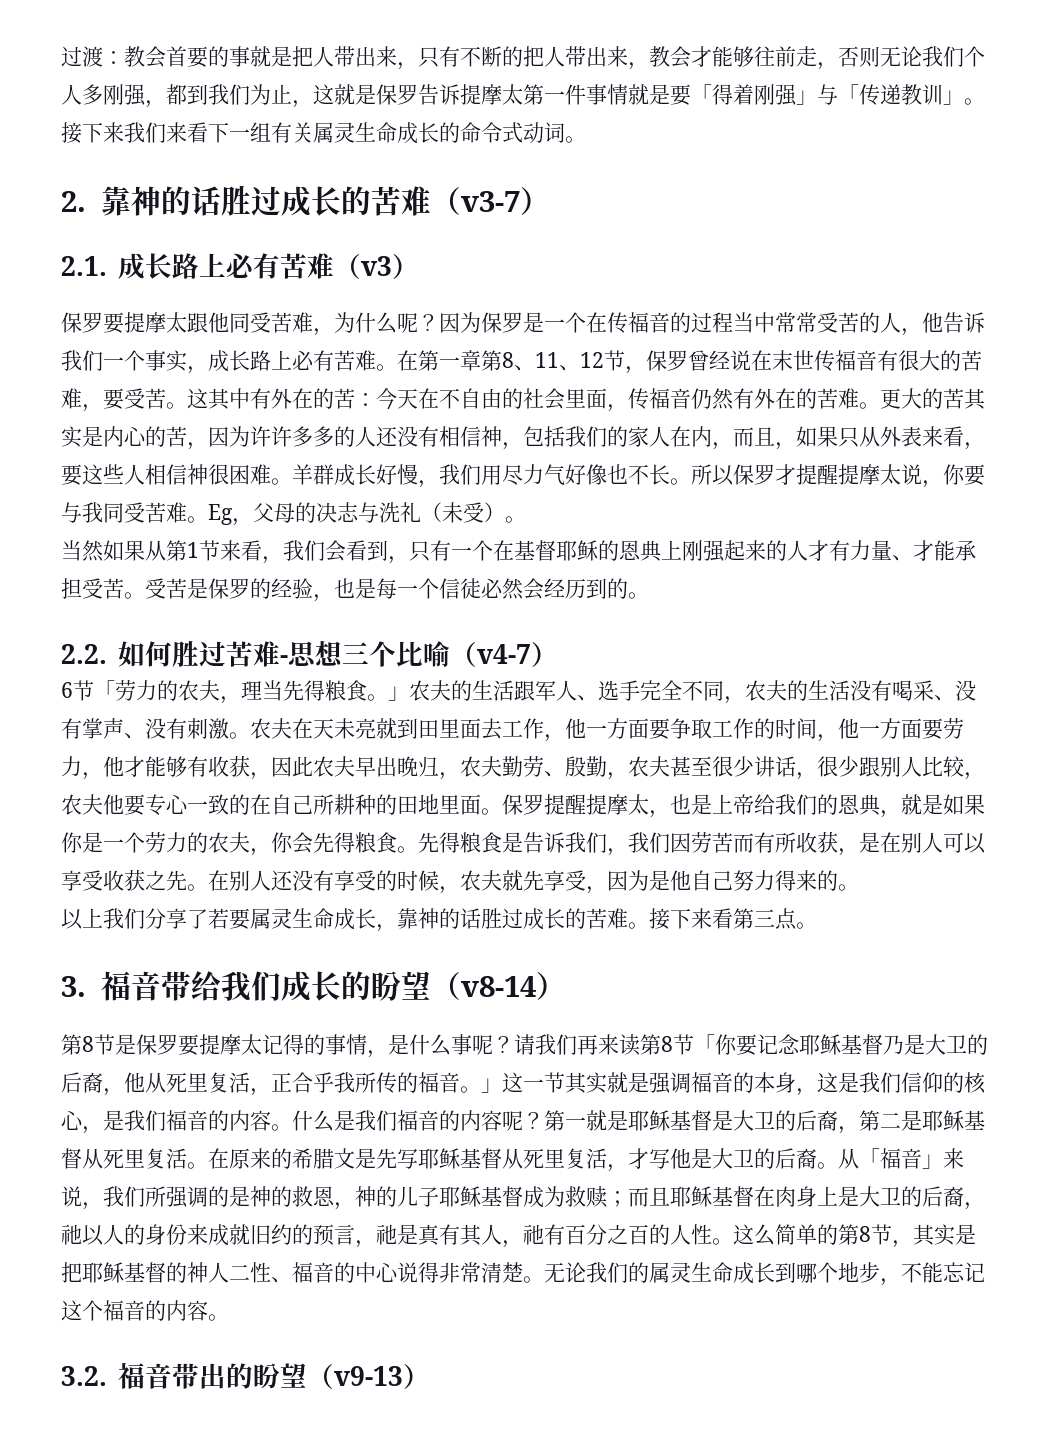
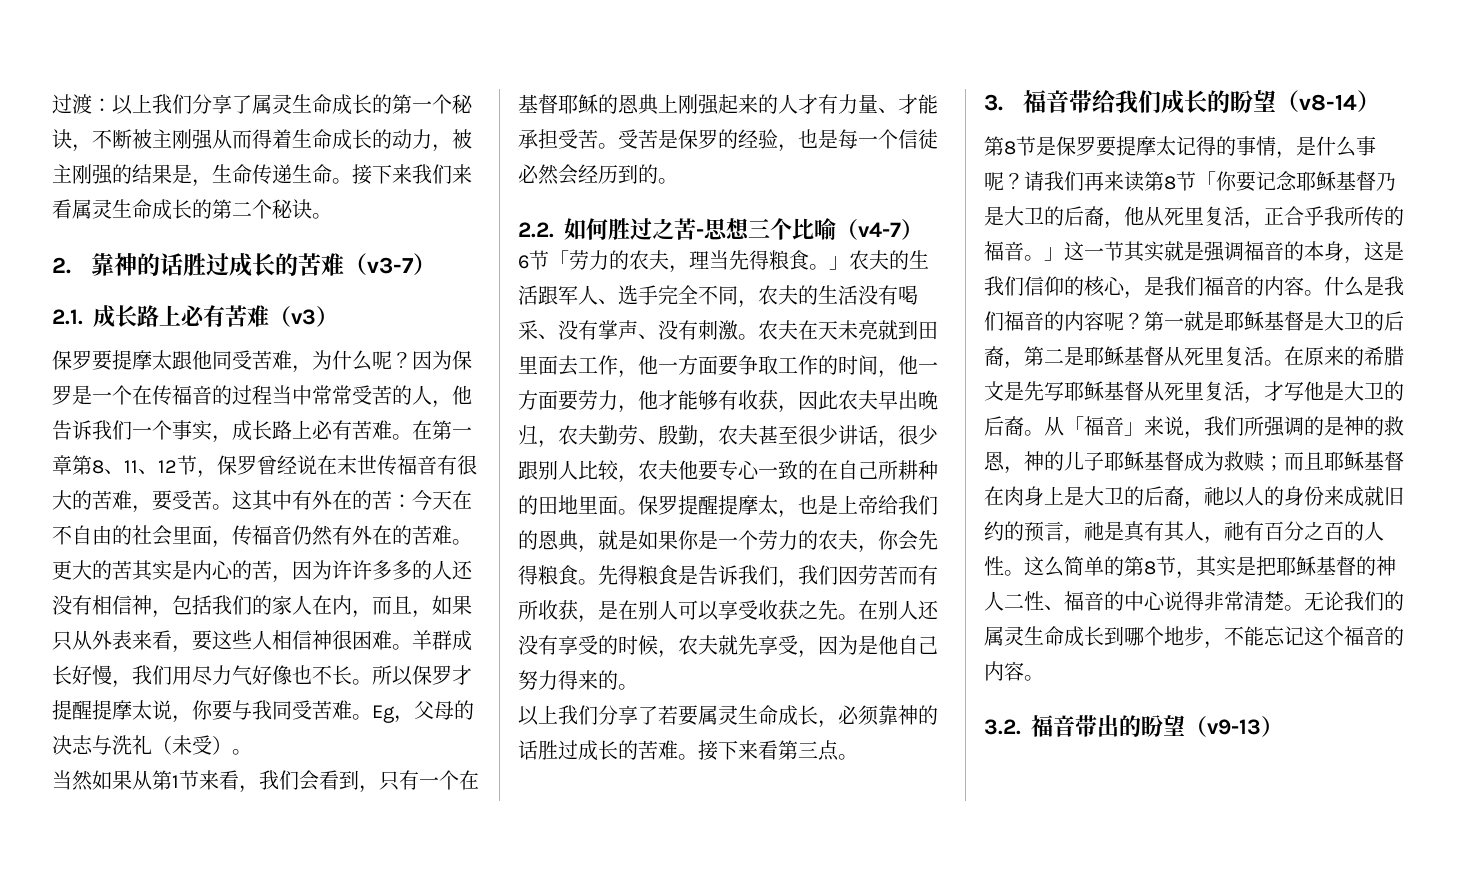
- 过渡：教会首要的事就是把人带出来，只有不断的把人带出来，教会才能够往前走，否则无论我们个人多刚强，都到我们为止，这就是保罗告诉提摩太第一件事情就是要「得着刚强」与「传递教训」。
+ 过渡：以上我们分享了属灵生命成长的第一个秘诀，不断被主刚强从而得着生命成长的动力，被主刚强的结果是，生命传递生命。
- 接下来我们来看下一组有关属灵生命成长的命令式动词。
+ 接下来我们来看属灵生命成长的第二个秘诀。
- 2.2.如何胜过苦难-思想三个比喻（v4-7）
+ 2.2.如何胜过之苦-思想三个比喻（v4-7）
- 以上我们分享了若要属灵生命成长，靠神的话胜过成长的苦难。
+ 以上我们分享了若要属灵生命成长，必须靠神的话胜过成长的苦难。

